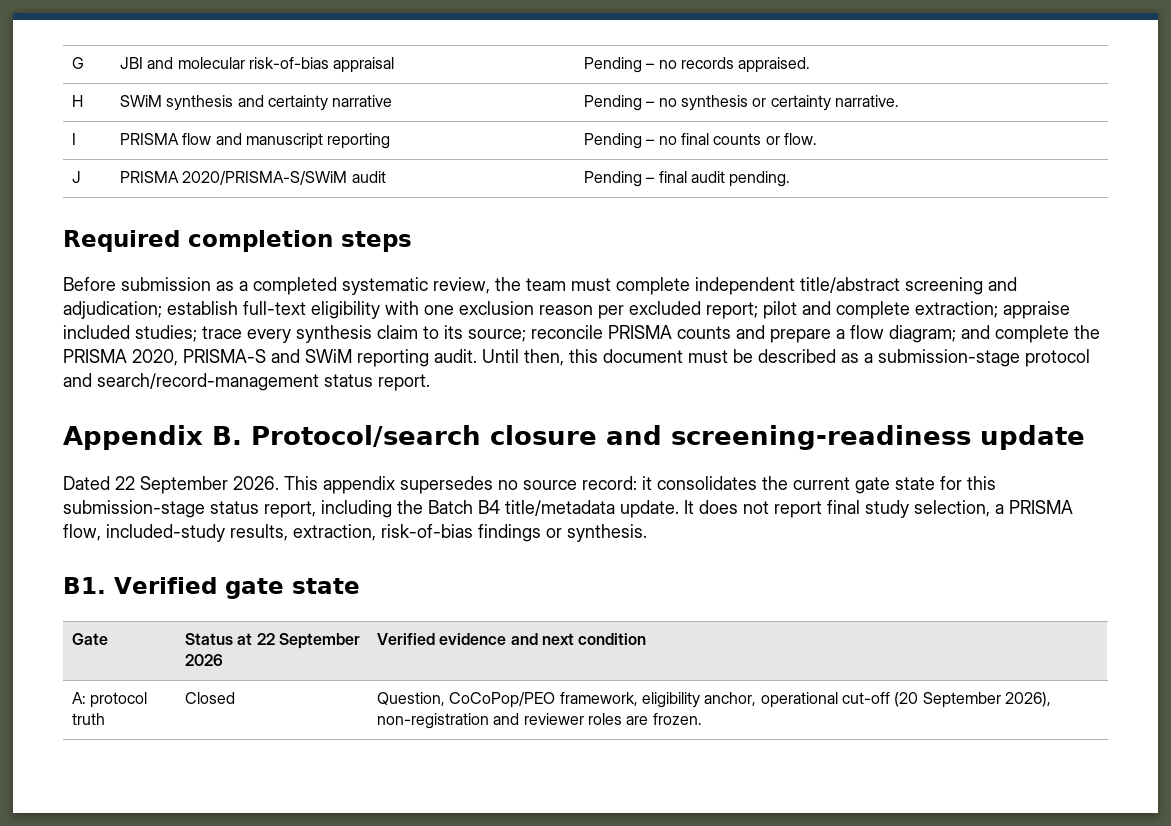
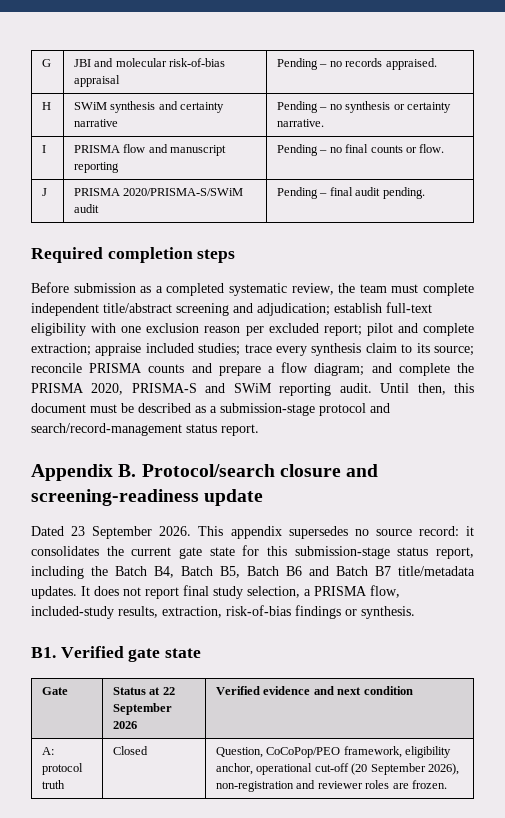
- Dated 22 September 2026.
+ Dated 23 September 2026.
- This appendix supersedes no source record: it consolidates the current gate state for this submission-stage status report, including the Batch B4 title/metadata update.
+ This appendix supersedes no source record: it consolidates the current gate state for this submission-stage status report, including the Batch B4, Batch B5, Batch B6 and Batch B7 title/metadata updates.

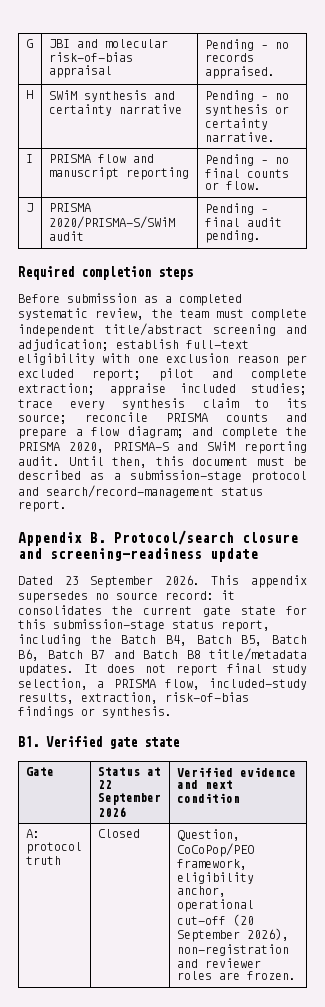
- This appendix supersedes no source record: it consolidates the current gate state for this submission-stage status report, including the Batch B4, Batch B5, Batch B6 and Batch B7 title/metadata updates.
+ This appendix supersedes no source record: it consolidates the current gate state for this submission-stage status report, including the Batch B4, Batch B5, Batch B6, Batch B7 and Batch B8 title/metadata updates.

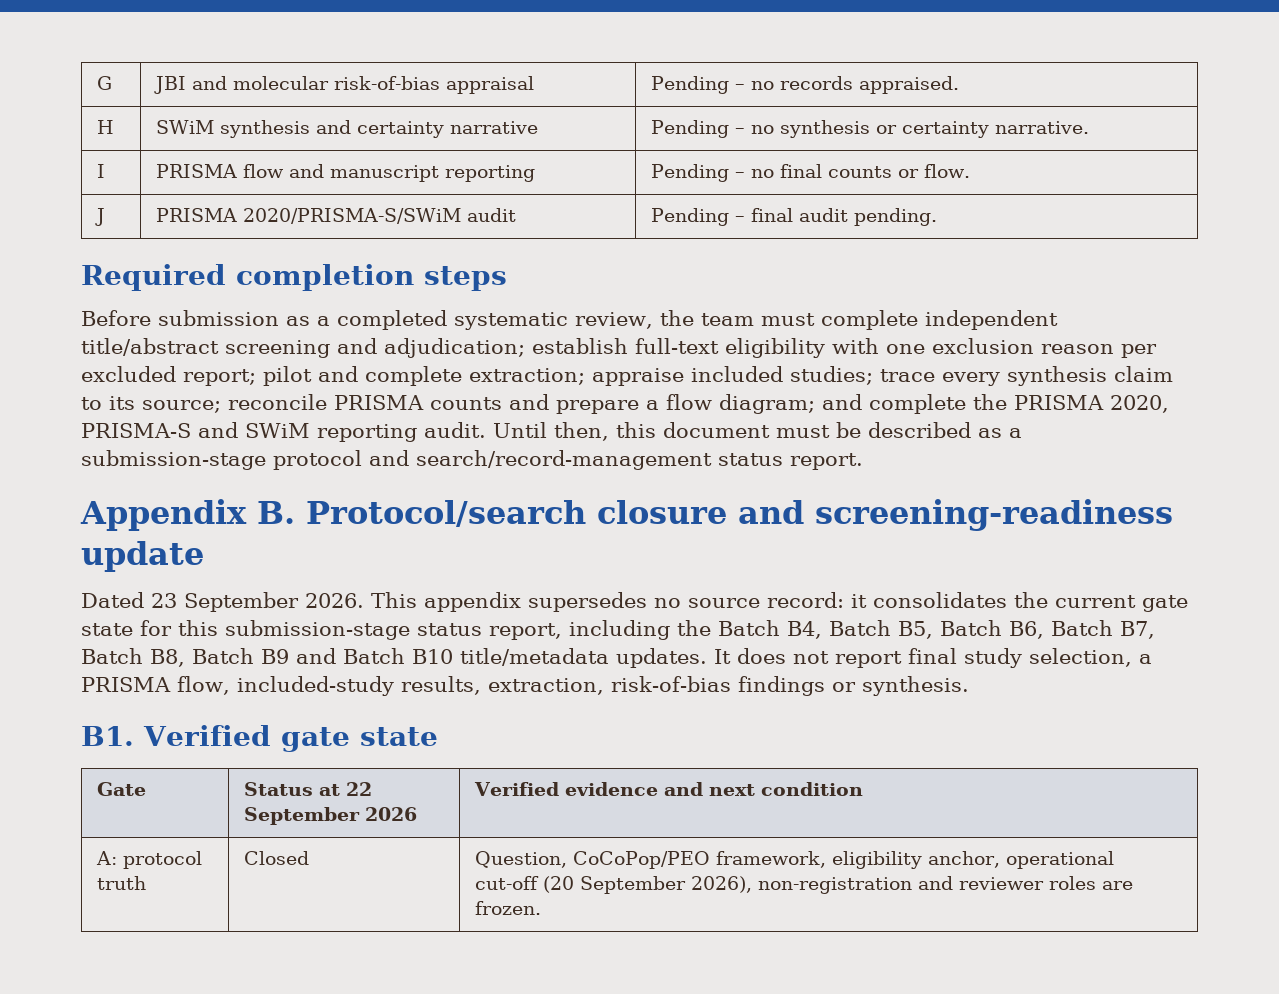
- This appendix supersedes no source record: it consolidates the current gate state for this submission-stage status report, including the Batch B4, Batch B5, Batch B6, Batch B7 and Batch B8 title/metadata updates.
+ This appendix supersedes no source record: it consolidates the current gate state for this submission-stage status report, including the Batch B4, Batch B5, Batch B6, Batch B7, Batch B8, Batch B9 and Batch B10 title/metadata updates.

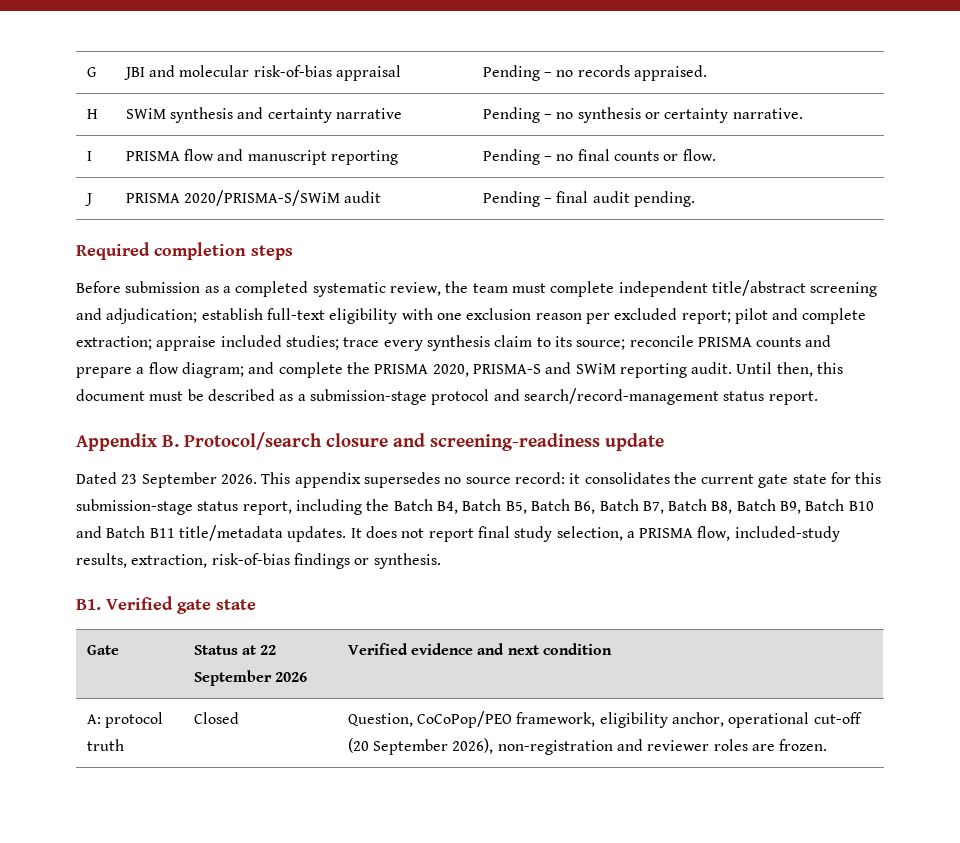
- This appendix supersedes no source record: it consolidates the current gate state for this submission-stage status report, including the Batch B4, Batch B5, Batch B6, Batch B7, Batch B8, Batch B9 and Batch B10 title/metadata updates.
+ This appendix supersedes no source record: it consolidates the current gate state for this submission-stage status report, including the Batch B4, Batch B5, Batch B6, Batch B7, Batch B8, Batch B9, Batch B10 and Batch B11 title/metadata updates.

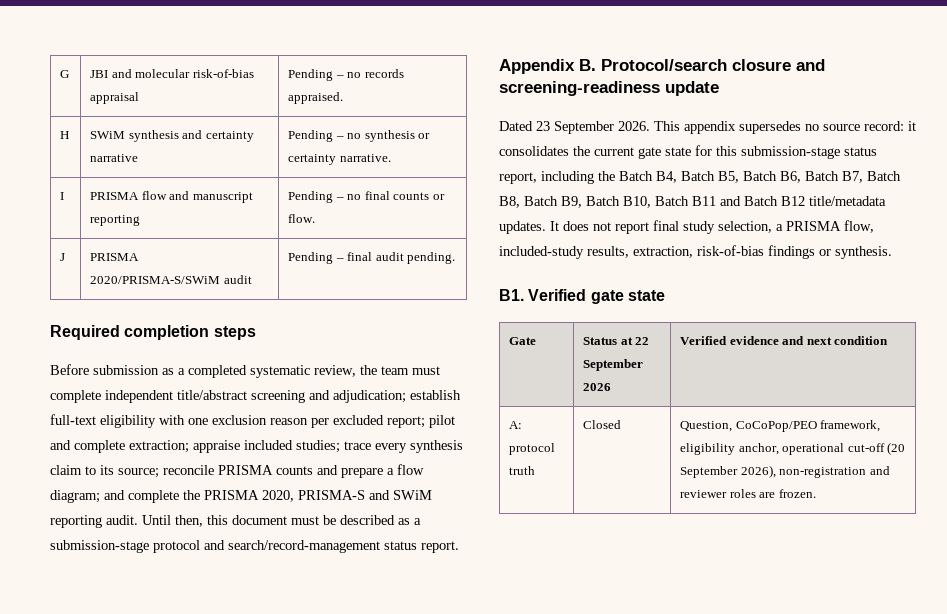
- This appendix supersedes no source record: it consolidates the current gate state for this submission-stage status report, including the Batch B4, Batch B5, Batch B6, Batch B7, Batch B8, Batch B9, Batch B10 and Batch B11 title/metadata updates.
+ This appendix supersedes no source record: it consolidates the current gate state for this submission-stage status report, including the Batch B4, Batch B5, Batch B6, Batch B7, Batch B8, Batch B9, Batch B10, Batch B11 and Batch B12 title/metadata updates.

